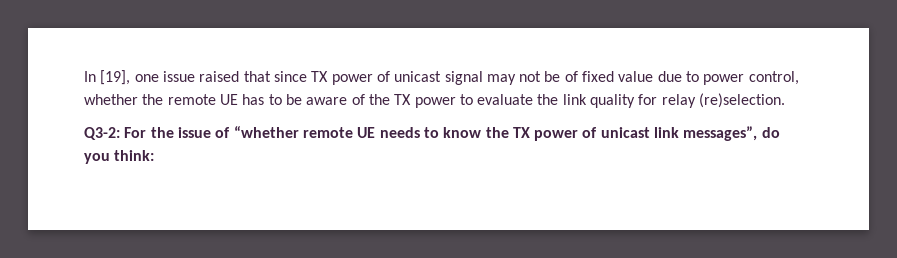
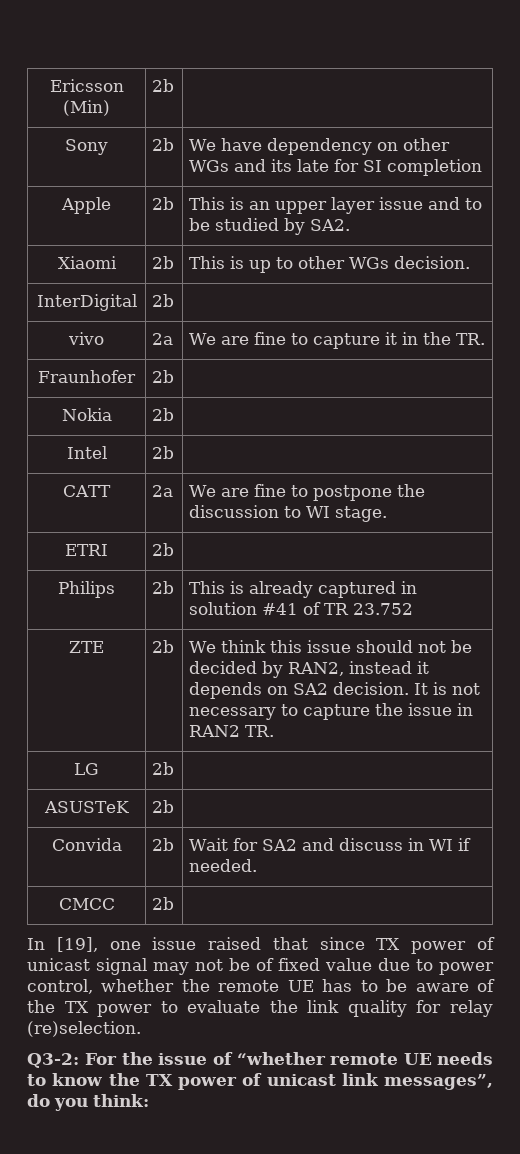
+ Ericsson (Min) | 2b |
+ Sony | 2b | We have dependency on other WGs and its late for SI completion
+ Apple | 2b | This is an upper layer issue and to be studied by SA2.
+ Xiaomi | 2b | This is up to other WGs decision.
+ InterDigital | 2b |
+ vivo | 2a | We are fine to capture it in the TR.
+ Fraunhofer | 2b |
+ Nokia | 2b |
+ Intel | 2b |
+ CATT | 2a | We are fine to postpone the discussion to WI stage.
+ ETRI | 2b |
+ Philips | 2b | This is already captured in solution #41 of TR 23.752
+ ZTE | 2b | We think this issue should not be decided by RAN2, instead it depends on SA2 decision. It is not necessary to capture the issue in RAN2 TR.
+ LG | 2b |
+ ASUSTeK | 2b |
+ Convida | 2b | Wait for SA2 and discuss in WI if needed.
+ CMCC | 2b |

